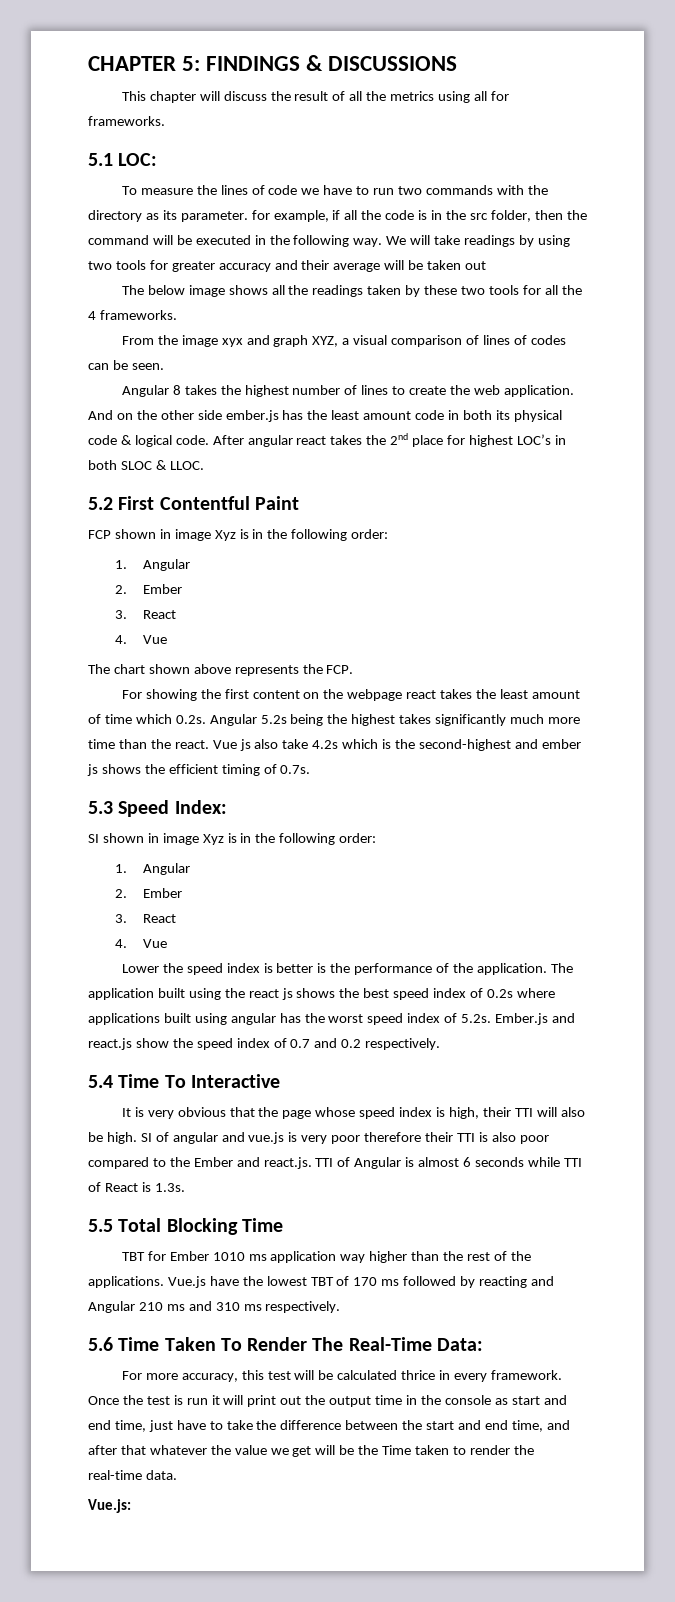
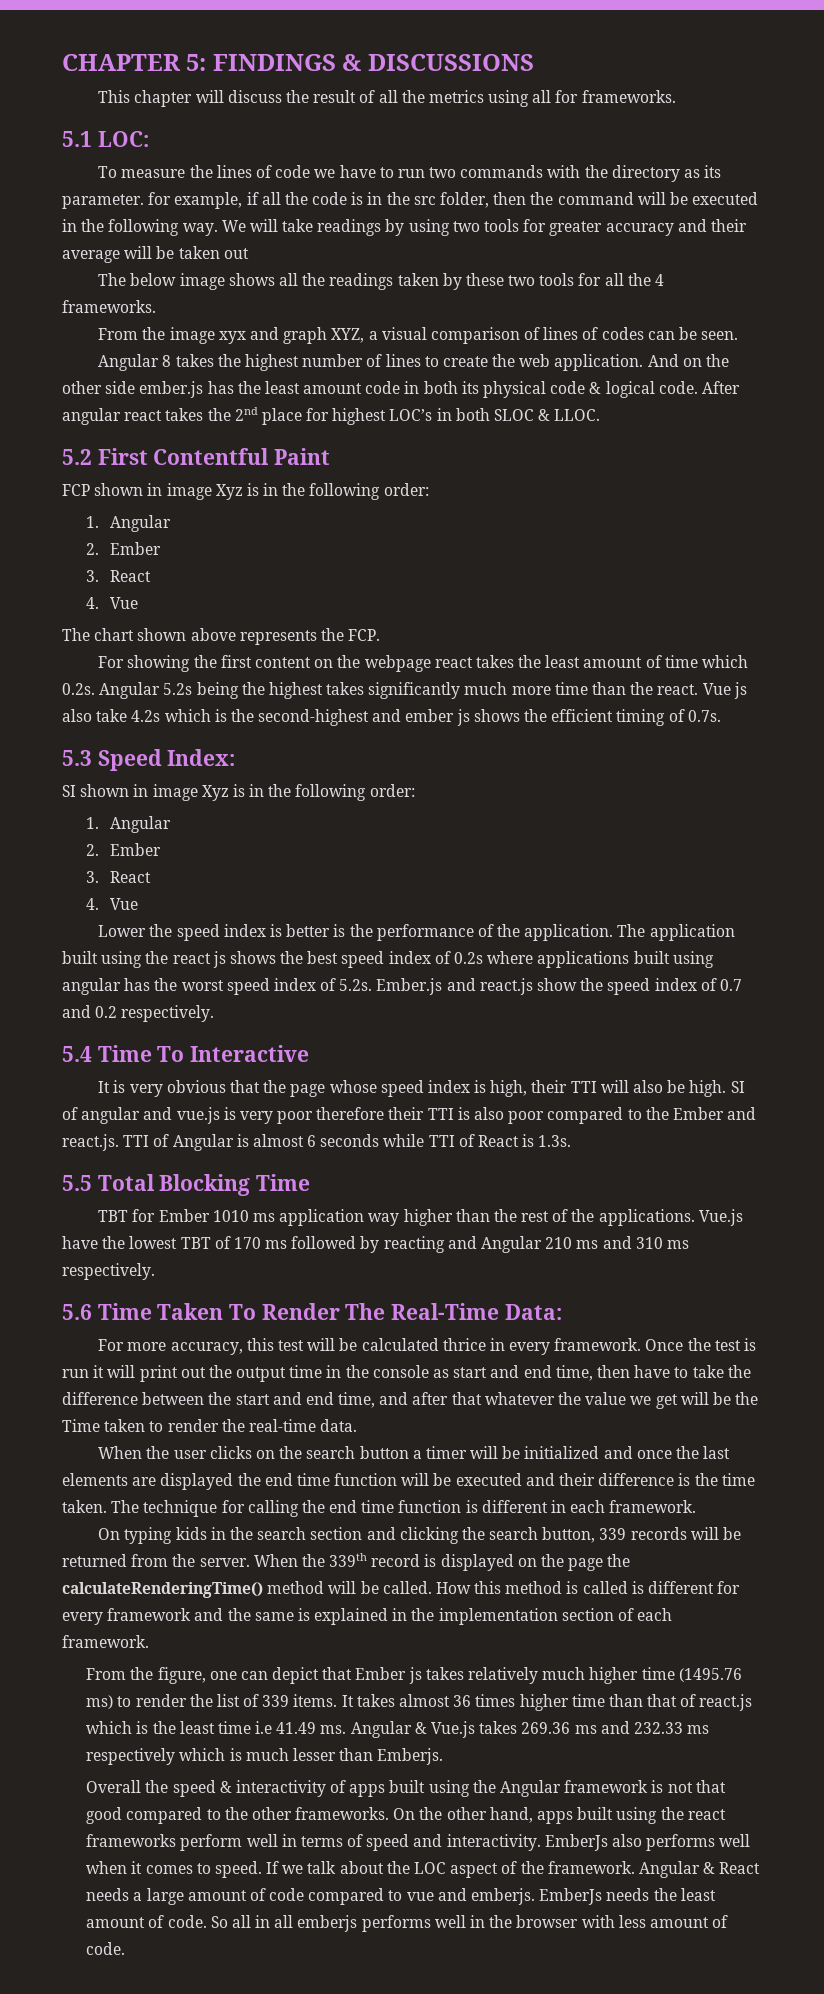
- Once the test is run it will print out the output time in the console as start and end time, just have to take the difference between the start and end time, and after that whatever the value we get will be the Time taken to render the real-time data.
+ Once the test is run it will print out the output time in the console as start and end time, then have to take the difference between the start and end time, and after that whatever the value we get will be the Time taken to render the real-time data.
- Vue.js:
+ When the user clicks on the search button a timer will be initialized and once the last elements are displayed the end time function will be executed and their difference is the time taken. The technique for calling the end time function is different in each framework.
+ On typing kids in the search section and clicking the search button, 339 records will be returned from the server. When the 339th record is displayed on the page the calculateRenderingTime() method will be called. How this method is called is different for every framework and the same is explained in the implementation section of each framework.
+ From the figure, one can depict that Ember js takes relatively much higher time (1495.76 ms) to render the list of 339 items. It takes almost 36 times higher time than that of react.js which is the least time i.e 41.49 ms. Angular & Vue.js takes 269.36 ms and 232.33 ms respectively which is much lesser than Emberjs.
+ Overall the speed & interactivity of apps built using the Angular framework is not that good compared to the other frameworks. On the other hand, apps built using the react frameworks perform well in terms of speed and interactivity. EmberJs also performs well when it comes to speed. If we talk about the LOC aspect of the framework. Angular & React needs a large amount of code compared to vue and emberjs. EmberJs needs the least amount of code. So all in all emberjs performs well in the browser with less amount of code.

